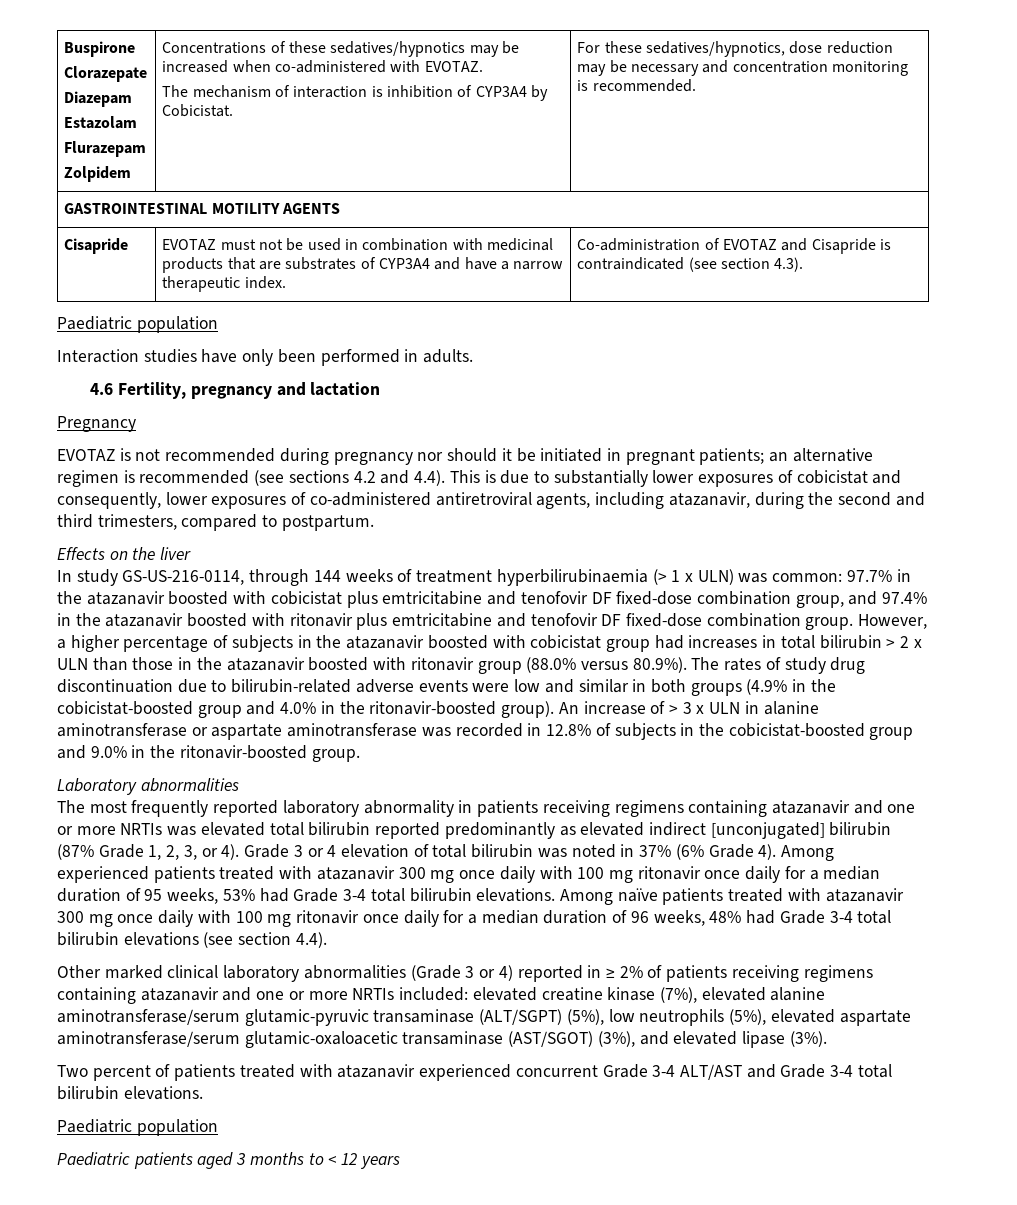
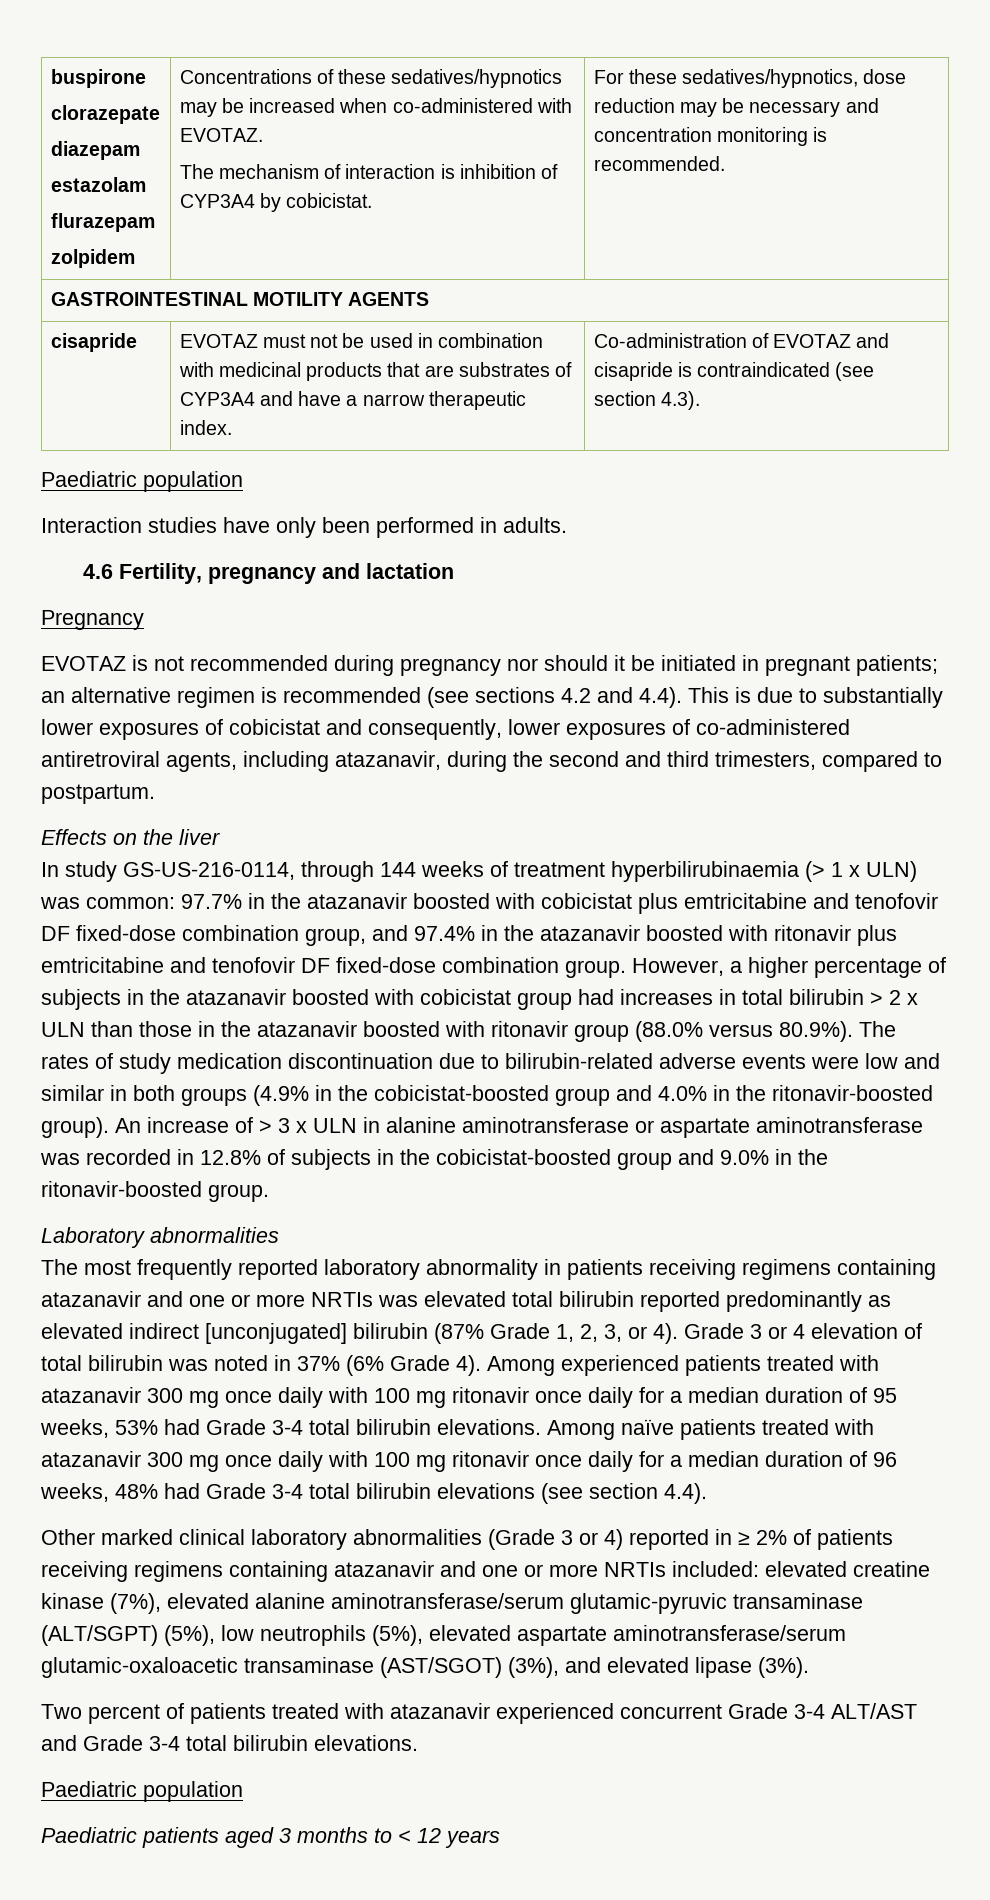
- Buspirone
- Clorazepate
- Diazepam
- Estazolam
- Flurazepam
- Zolpidem | Concentrations of these sedatives/hypnotics may be increased when co-administered with EVOTAZ.
- The mechanism of interaction is inhibition of CYP3A4 by Cobicistat. | For these sedatives/hypnotics, dose reduction may be necessary and concentration monitoring is recommended.
+ buspirone
+ clorazepate
+ diazepam
+ estazolam
+ flurazepam
+ zolpidem | Concentrations of these sedatives/hypnotics may be increased when co-administered with EVOTAZ.
+ The mechanism of interaction is inhibition of CYP3A4 by cobicistat. | For these sedatives/hypnotics, dose reduction may be necessary and concentration monitoring is recommended.
- Cisapride | EVOTAZ must not be used in combination with medicinal products that are substrates of CYP3A4 and have a narrow therapeutic index. | Co-administration of EVOTAZ and Cisapride is contraindicated (see section 4.3).
+ cisapride | EVOTAZ must not be used in combination with medicinal products that are substrates of CYP3A4 and have a narrow therapeutic index. | Co-administration of EVOTAZ and cisapride is contraindicated (see section 4.3).
- However, a higher percentage of subjects in the atazanavir boosted with cobicistat group had increases in total bilirubin > 2 x ULN than those in the atazanavir boosted with ritonavir group (88.0% versus 80.9%). The rates of study drug discontinuation due to bilirubin-related adverse events were low and similar in both groups (4.9% in the cobicistat-boosted group and 4.0% in the ritonavir-boosted group).
+ However, a higher percentage of subjects in the atazanavir boosted with cobicistat group had increases in total bilirubin > 2 x ULN than those in the atazanavir boosted with ritonavir group (88.0% versus 80.9%). The rates of study medication discontinuation due to bilirubin-related adverse events were low and similar in both groups (4.9% in the cobicistat-boosted group and 4.0% in the ritonavir-boosted group).

